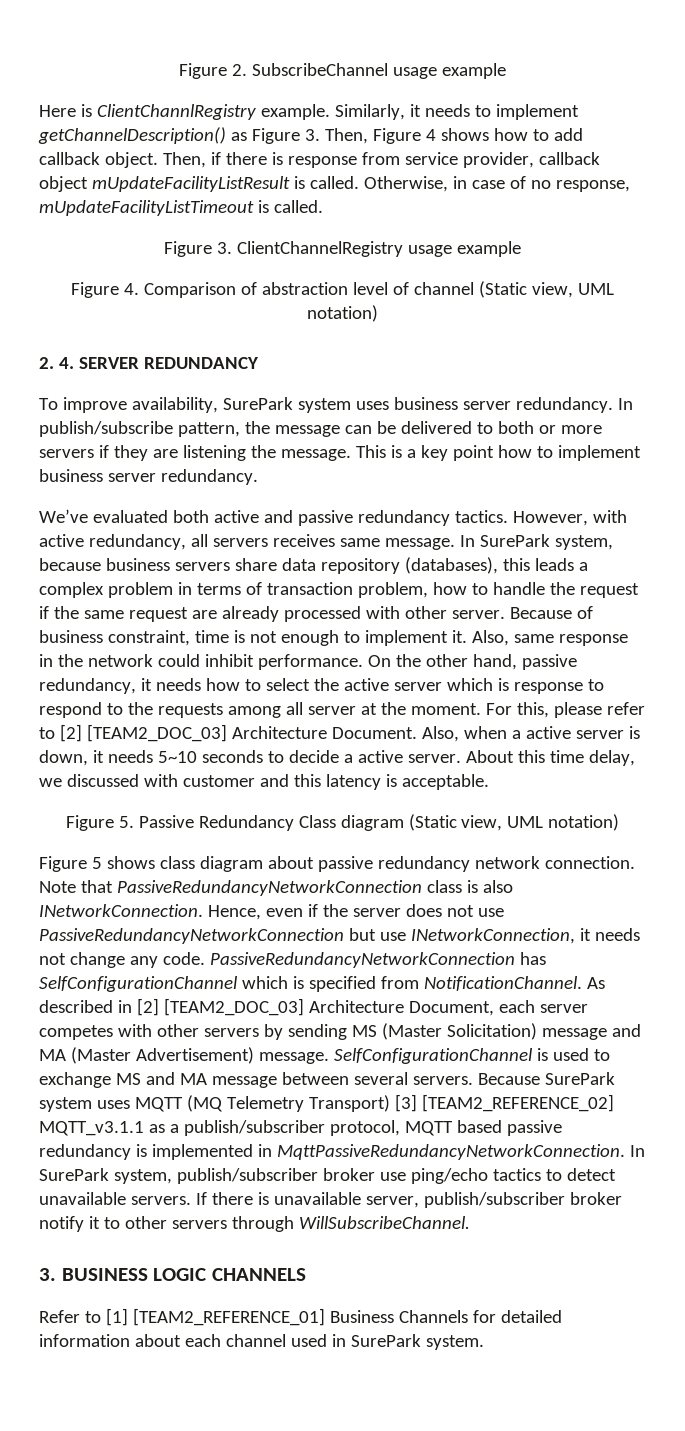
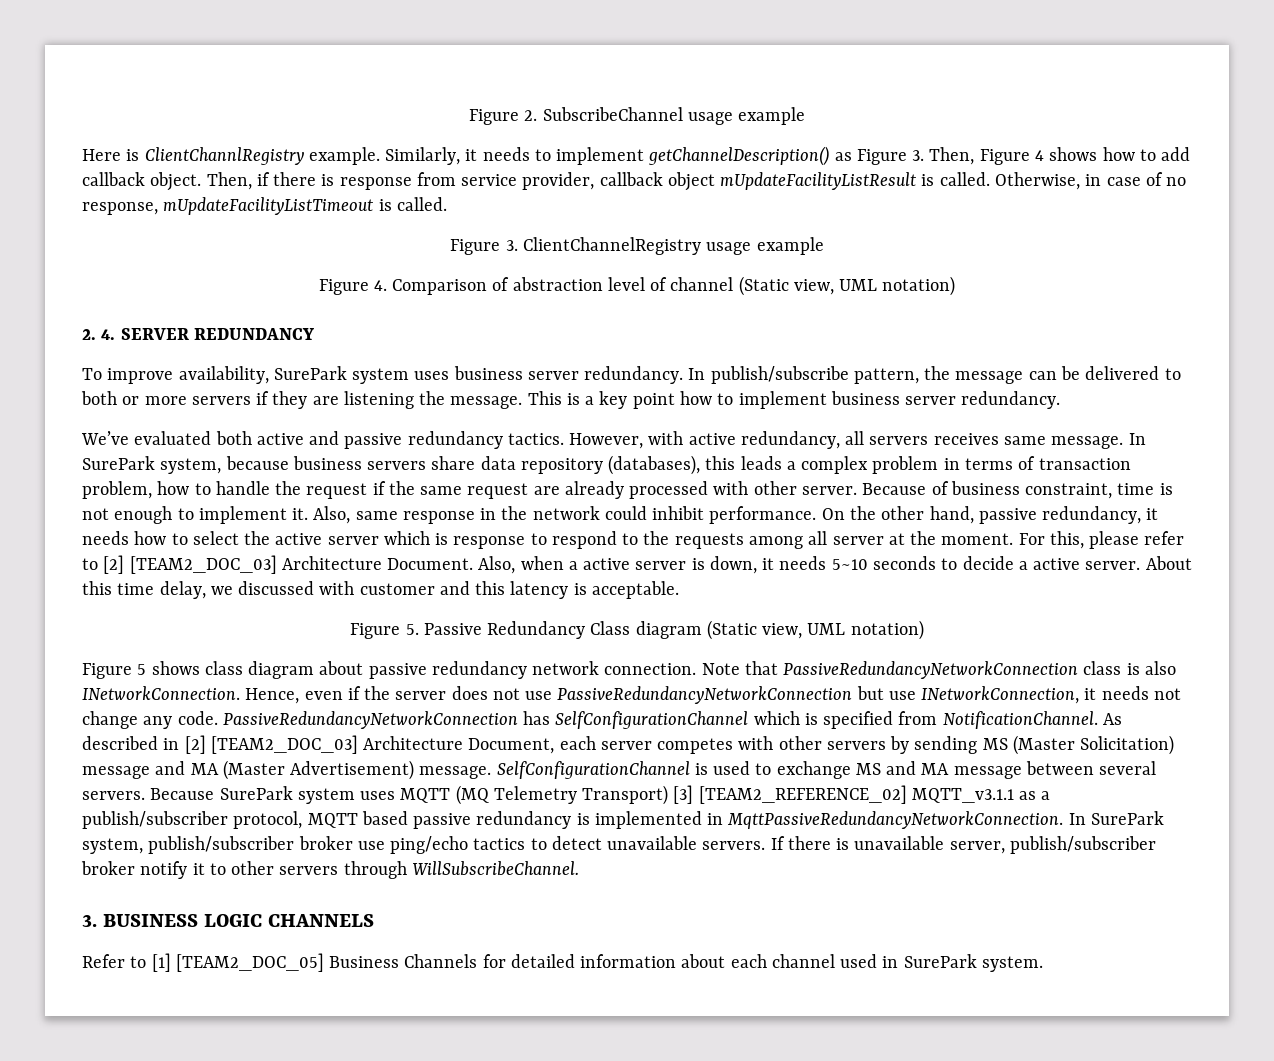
- Refer to [1] [TEAM2_REFERENCE_01] Business Channels for detailed information about each channel used in SurePark system.
+ Refer to [1] [TEAM2_DOC_05] Business Channels for detailed information about each channel used in SurePark system.

